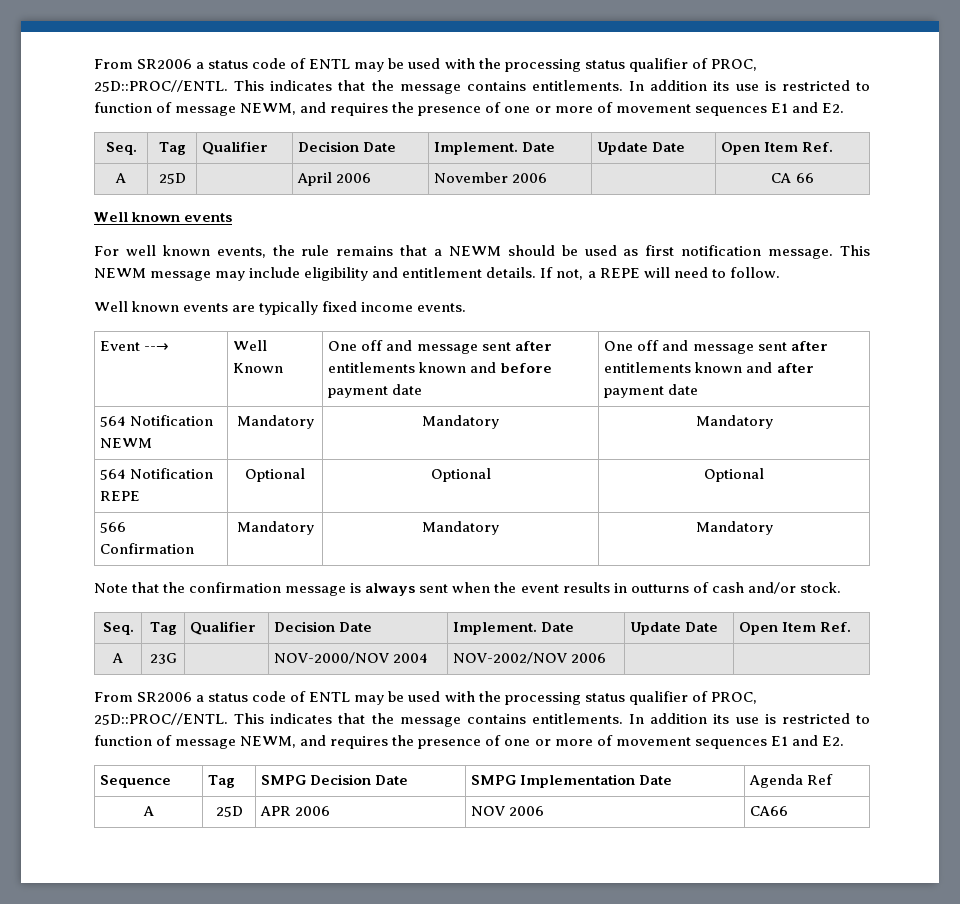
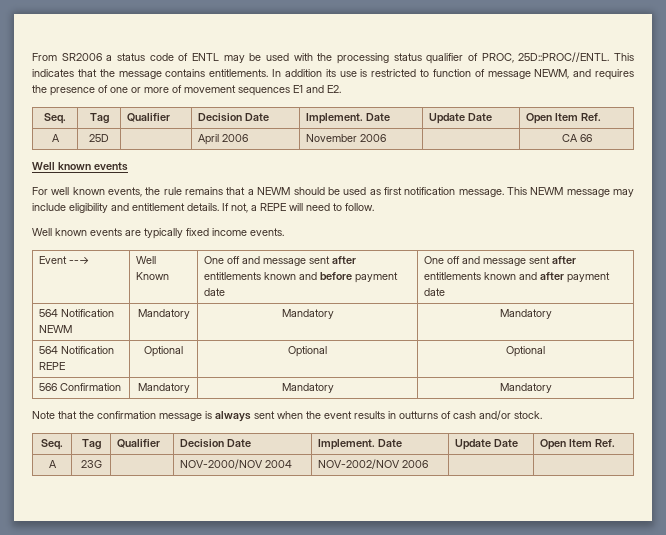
  A | 23G | | NOV-2000/NOV 2004 | NOV-2002/NOV 2006 | |
- From SR2006 a status code of ENTL may be used with the processing status qualifier of PROC, 25D::PROC//ENTL. This indicates that the message contains entitlements. In addition its use is restricted to function of message NEWM, and requires the presence of one or more of movement sequences E1 and E2.
- Sequence | Tag | SMPG Decision Date | SMPG Implementation Date | Agenda Ref
- A | 25D | APR 2006 | NOV 2006 | CA66

